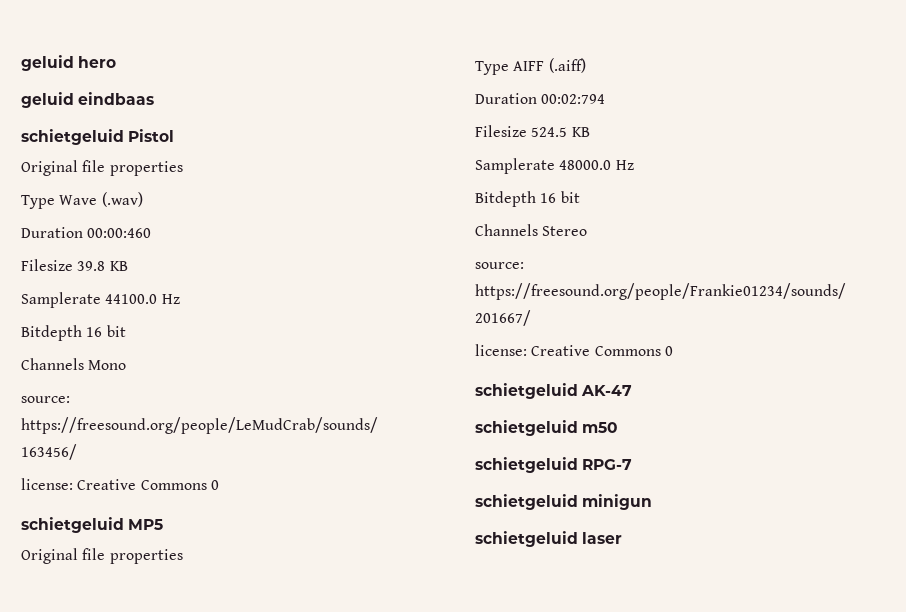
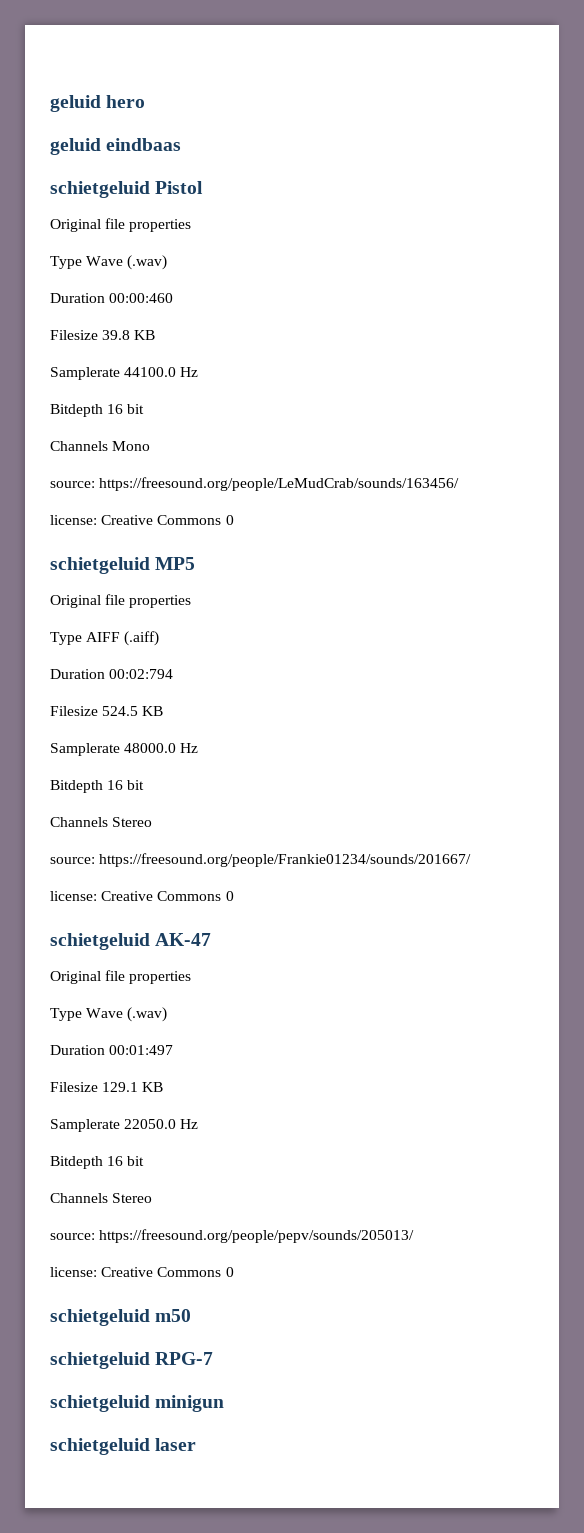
  schietgeluid AK-47
+ Original file properties
+ Type Wave (.wav)
+ Duration 00:01:497
+ Filesize 129.1 KB
+ Samplerate 22050.0 Hz
+ Bitdepth 16 bit
+ Channels Stereo
+ source: https://freesound.org/people/pepv/sounds/205013/
+ license: Creative Commons 0

